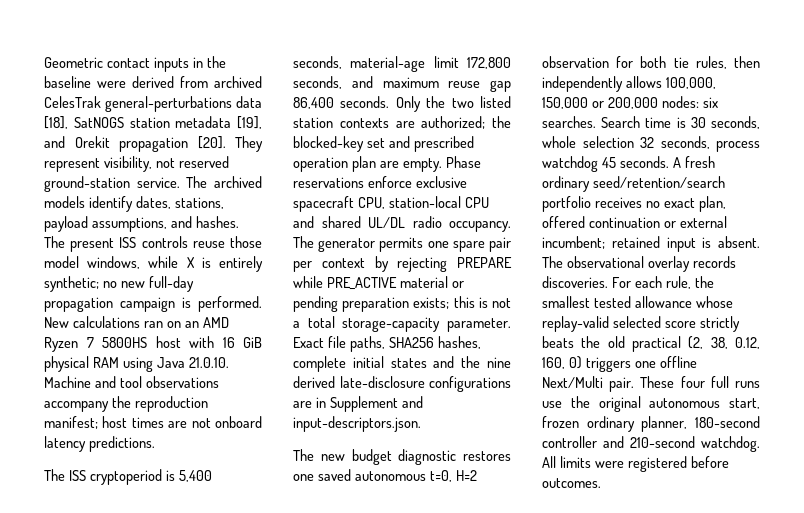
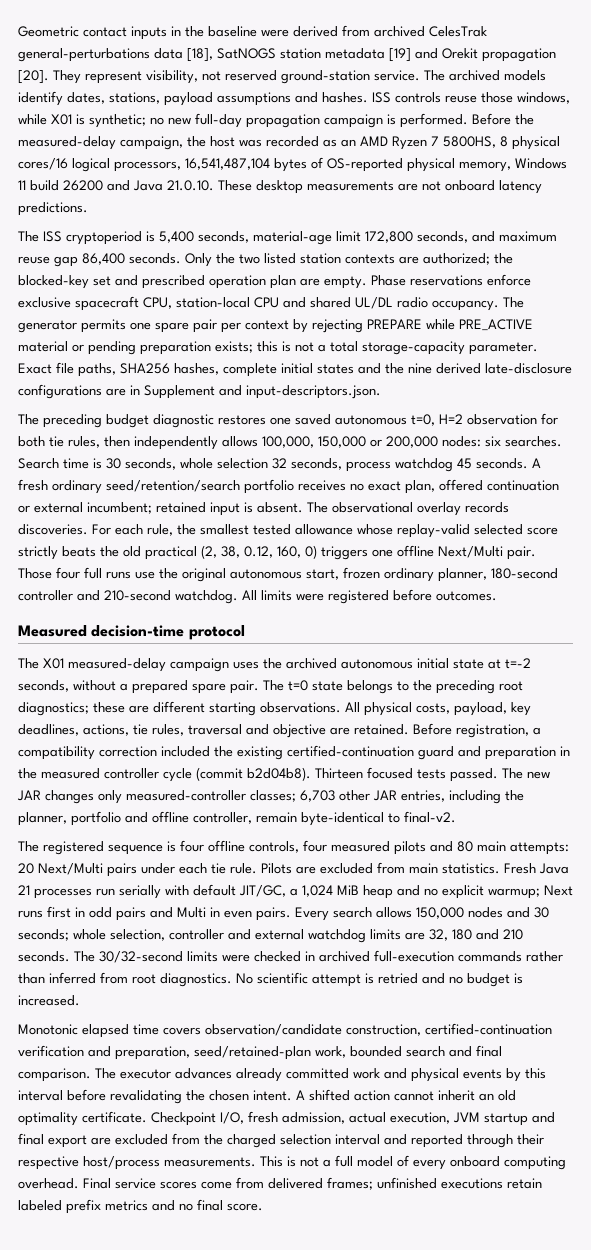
- Geometric contact inputs in the baseline were derived from archived CelesTrak general-perturbations data [18], SatNOGS station metadata [19], and Orekit propagation [20].
+ Geometric contact inputs in the baseline were derived from archived CelesTrak general-perturbations data [18], SatNOGS station metadata [19] and Orekit propagation [20].
- The archived models identify dates, stations, payload assumptions, and hashes.
+ The archived models identify dates, stations, payload assumptions and hashes.
- The present ISS controls reuse those model windows, while X is entirely synthetic; no new full-day propagation campaign is performed.
+ ISS controls reuse those windows, while X01 is synthetic; no new full-day propagation campaign is performed.
- New calculations ran on an AMD Ryzen 7 5800HS host with 16 GiB physical RAM using Java 21.0.10. Machine and tool observations accompany the reproduction manifest; host times are not onboard latency predictions.
+ Before the measured-delay campaign, the host was recorded as an AMD Ryzen 7 5800HS, 8 physical cores/16 logical processors, 16,541,487,104 bytes of OS-reported physical memory, Windows 11 build 26200 and Java 21.0.10. These desktop measurements are not onboard latency predictions.
- The new budget diagnostic restores one saved autonomous t=0, H=2 observation for both tie rules, then independently allows 100,000, 150,000 or 200,000 nodes: six searches.
+ The preceding budget diagnostic restores one saved autonomous t=0, H=2 observation for both tie rules, then independently allows 100,000, 150,000 or 200,000 nodes: six searches.
- These four full runs use the original autonomous start, frozen ordinary planner, 180-second controller and 210-second watchdog.
+ Those four full runs use the original autonomous start, frozen ordinary planner, 180-second controller and 210-second watchdog.
+ Measured decision-time protocol
+ The X01 measured-delay campaign uses the archived autonomous initial state at t=-2 seconds, without a prepared spare pair. The t=0 state belongs to the preceding root diagnostics; these are different starting observations. All physical costs, payload, key deadlines, actions, tie rules, traversal and objective are retained. Before registration, a compatibility correction included the existing certified-continuation guard and preparation in the measured controller cycle (commit b2d04b8). Thirteen focused tests passed. The new JAR changes only measured-controller classes; 6,703 other JAR entries, including the planner, portfolio and offline controller, remain byte-identical to final-v2.
+ The registered sequence is four offline controls, four measured pilots and 80 main attempts: 20 Next/Multi pairs under each tie rule. Pilots are excluded from main statistics. Fresh Java 21 processes run serially with default JIT/GC, a 1,024 MiB heap and no explicit warmup; Next runs first in odd pairs and Multi in even pairs. Every search allows 150,000 nodes and 30 seconds; whole selection, controller and external watchdog limits are 32, 180 and 210 seconds. The 30/32-second limits were checked in archived full-execution commands rather than inferred from root diagnostics. No scientific attempt is retried and no budget is increased.
+ Monotonic elapsed time covers observation/candidate construction, certified-continuation verification and preparation, seed/retained-plan work, bounded search and final comparison. The executor advances already committed work and physical events by this interval before revalidating the chosen intent. A shifted action cannot inherit an old optimality certificate. Checkpoint I/O, fresh admission, actual execution, JVM startup and final export are excluded from the charged selection interval and reported through their respective host/process measurements. This is not a full model of every onboard computing overhead. Final service scores come from delivered frames; unfinished executions retain labeled prefix metrics and no final score.

